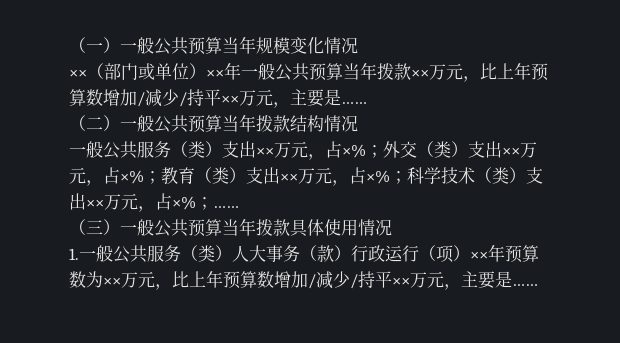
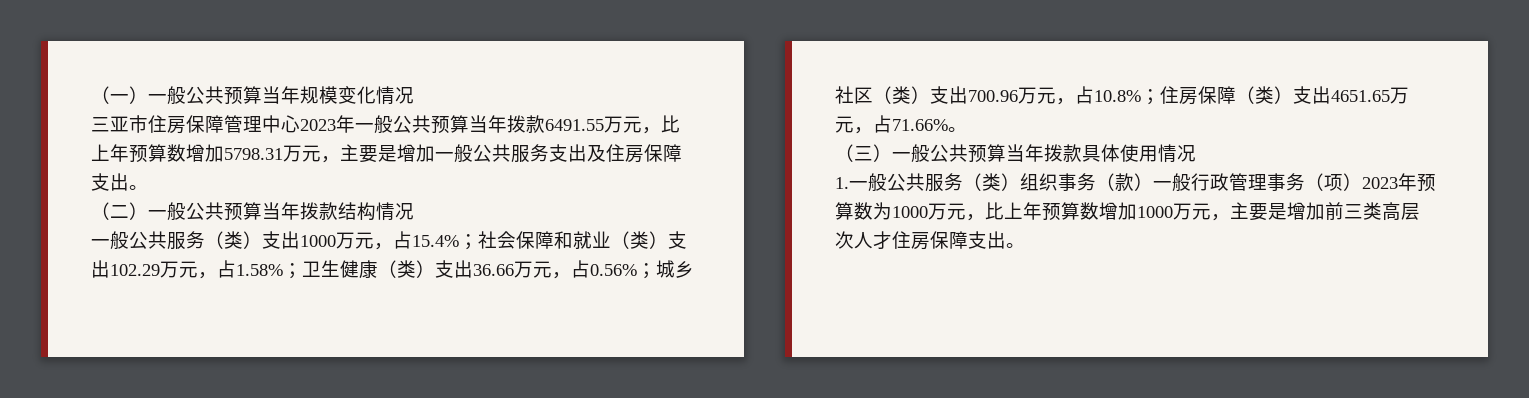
- ××（部门或单位）××年一般公共预算当年拨款××万元，比上年预算数增加/减少/持平××万元，主要是……
+ 三亚市住房保障管理中心2023年一般公共预算当年拨款6491.55万元，比上年预算数增加5798.31万元，主要是增加一般公共服务支出及住房保障支出。
- 一般公共服务（类）支出××万元，占×%；外交（类）支出××万元，占×%；教育（类）支出××万元，占×%；科学技术（类）支出××万元，占×%；……
+ 一般公共服务（类）支出1000万元，占15.4%；社会保障和就业（类）支出102.29万元，占1.58%；卫生健康（类）支出36.66万元，占0.56%；城乡社区（类）支出700.96万元，占10.8%；住房保障（类）支出4651.65万元，占71.66%。
- 1.一般公共服务（类）人大事务（款）行政运行（项）××年预算数为××万元，比上年预算数增加/减少/持平××万元，主要是……
+ 1.一般公共服务（类）组织事务（款）一般行政管理事务（项）2023年预算数为1000万元，比上年预算数增加1000万元，主要是增加前三类高层次人才住房保障支出。

